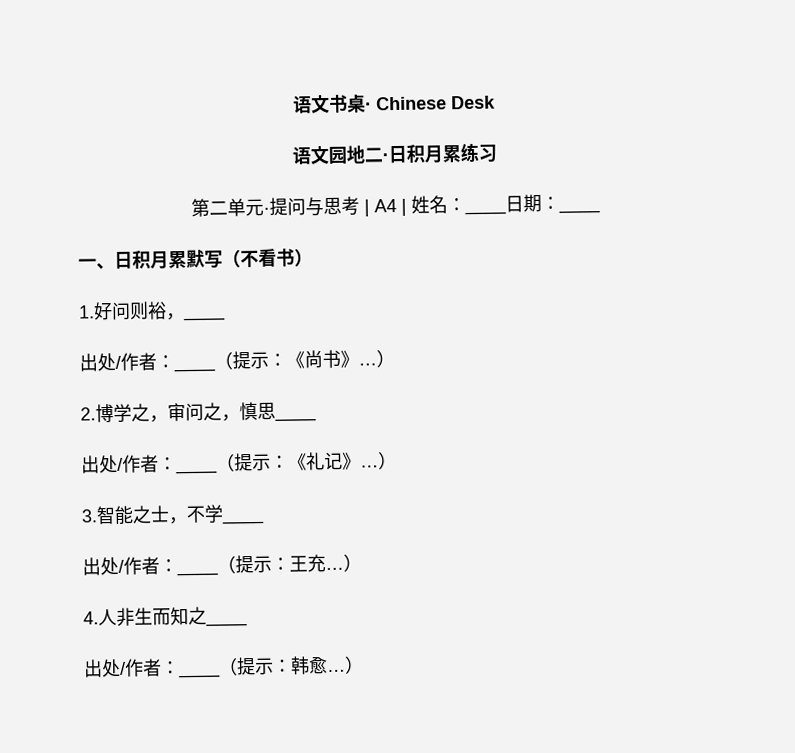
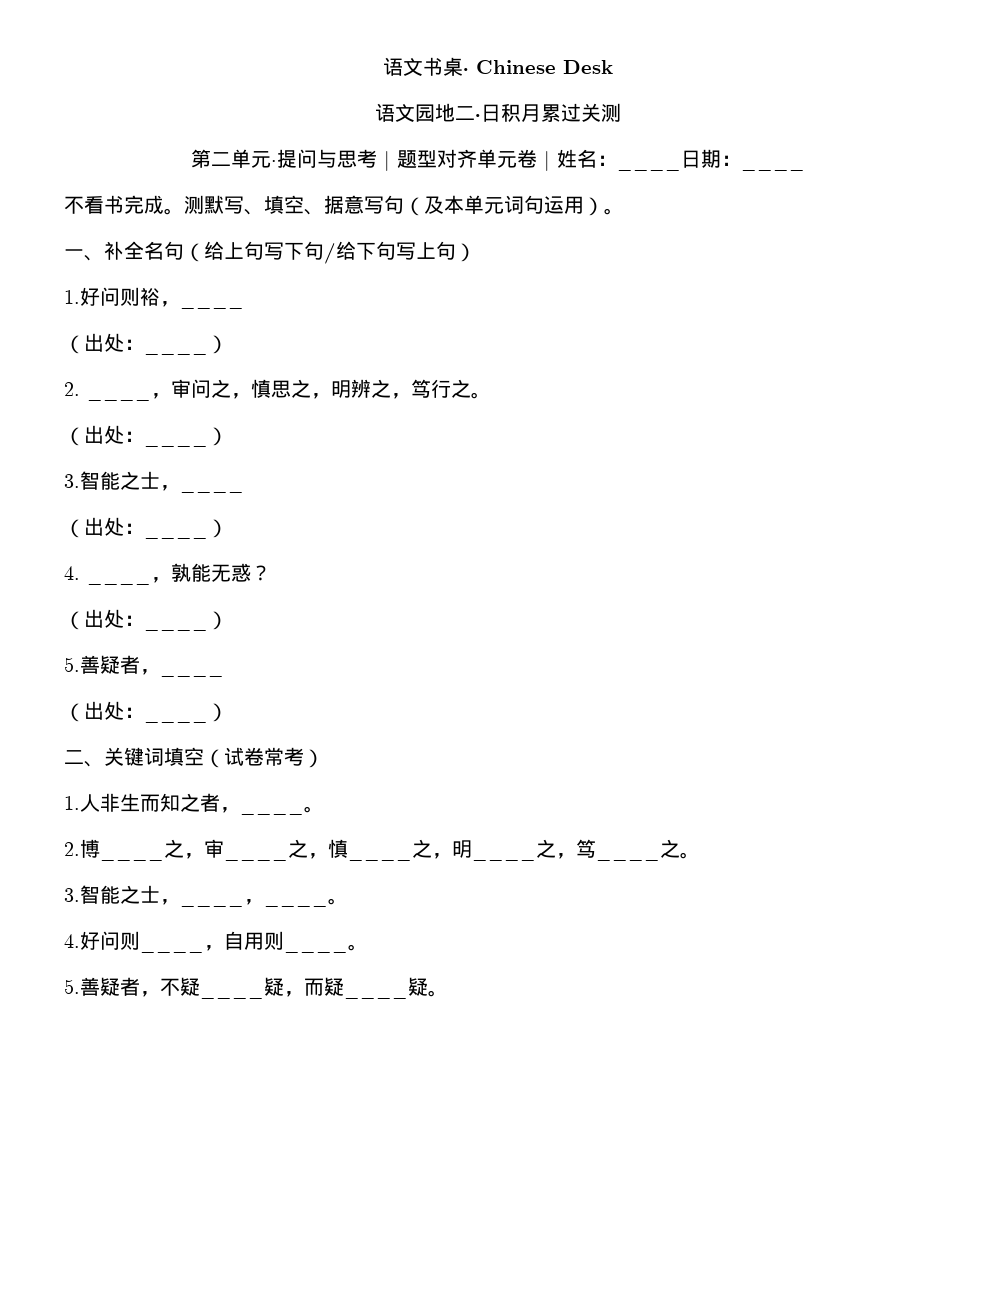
- 语文园地二·日积月累练习
+ 语文园地二·日积月累过关测
- 第二单元·提问与思考 | A4 | 姓名：____日期：____
+ 第二单元·提问与思考 | 题型对齐单元卷 | 姓名：____日期：____
- 一、日积月累默写（不看书）
+ 不看书完成。测默写、填空、据意写句（及本单元词句运用）。
+ 一、补全名句（给上句写下句/给下句写上句）
  1.好问则裕，____
- 出处/作者：____（提示：《尚书》…）
+ （出处：____）
- 2.博学之，审问之，慎思____
- 出处/作者：____（提示：《礼记》…）
- 3.智能之士，不学____
- 出处/作者：____（提示：王充…）
- 4.人非生而知之____
- 出处/作者：____（提示：韩愈…）
+ 2. ____，审问之，慎思之，明辨之，笃行之。
+ （出处：____）
+ 3.智能之士，____
+ （出处：____）
+ 4. ____，孰能无惑？
+ （出处：____）
+ 5.善疑者，____
+ （出处：____）
+ 二、关键词填空（试卷常考）
+ 1.人非生而知之者，____。
+ 2.博____之，审____之，慎____之，明____之，笃____之。
+ 3.智能之士，____，____。
+ 4.好问则____，自用则____。
+ 5.善疑者，不疑____疑，而疑____疑。

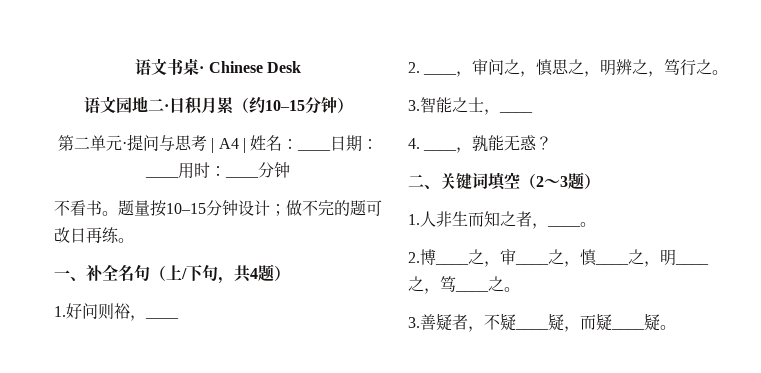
- 语文园地二·日积月累过关测
+ 语文园地二·日积月累（约10–15分钟）
- 第二单元·提问与思考 | 题型对齐单元卷 | 姓名：____日期：____
- 不看书完成。测默写、填空、据意写句（及本单元词句运用）。
- 一、补全名句（给上句写下句/给下句写上句）
+ 第二单元·提问与思考 | A4 | 姓名：____日期：____用时：____分钟
+ 不看书。题量按10–15分钟设计；做不完的题可改日再练。
+ 一、补全名句（上/下句，共4题）
  1.好问则裕，____
- （出处：____）
  2. ____，审问之，慎思之，明辨之，笃行之。
- （出处：____）
  3.智能之士，____
- （出处：____）
  4. ____，孰能无惑？
- （出处：____）
- 5.善疑者，____
- （出处：____）
- 二、关键词填空（试卷常考）
+ 二、关键词填空（2～3题）
- 3.智能之士，____，____。
- 4.好问则____，自用则____。
- 5.善疑者，不疑____疑，而疑____疑。
+ 3.善疑者，不疑____疑，而疑____疑。

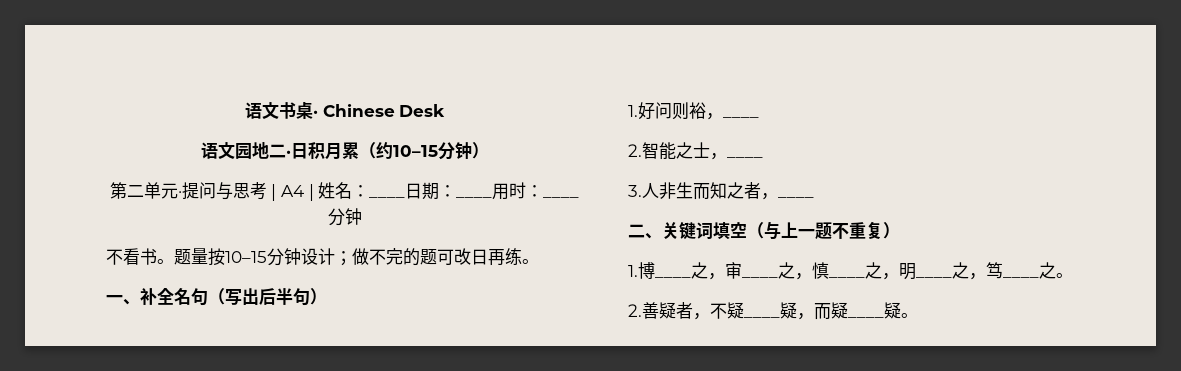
- 一、补全名句（上/下句，共4题）
+ 一、补全名句（写出后半句）
- 2. ____，审问之，慎思之，明辨之，笃行之。
- 3.智能之士，____
- 4. ____，孰能无惑？
- 二、关键词填空（2～3题）
- 1.人非生而知之者，____。
- 2.博____之，审____之，慎____之，明____之，笃____之。
+ 2.智能之士，____
+ 3.人非生而知之者，____
+ 二、关键词填空（与上一题不重复）
+ 1.博____之，审____之，慎____之，明____之，笃____之。
- 3.善疑者，不疑____疑，而疑____疑。
+ 2.善疑者，不疑____疑，而疑____疑。

